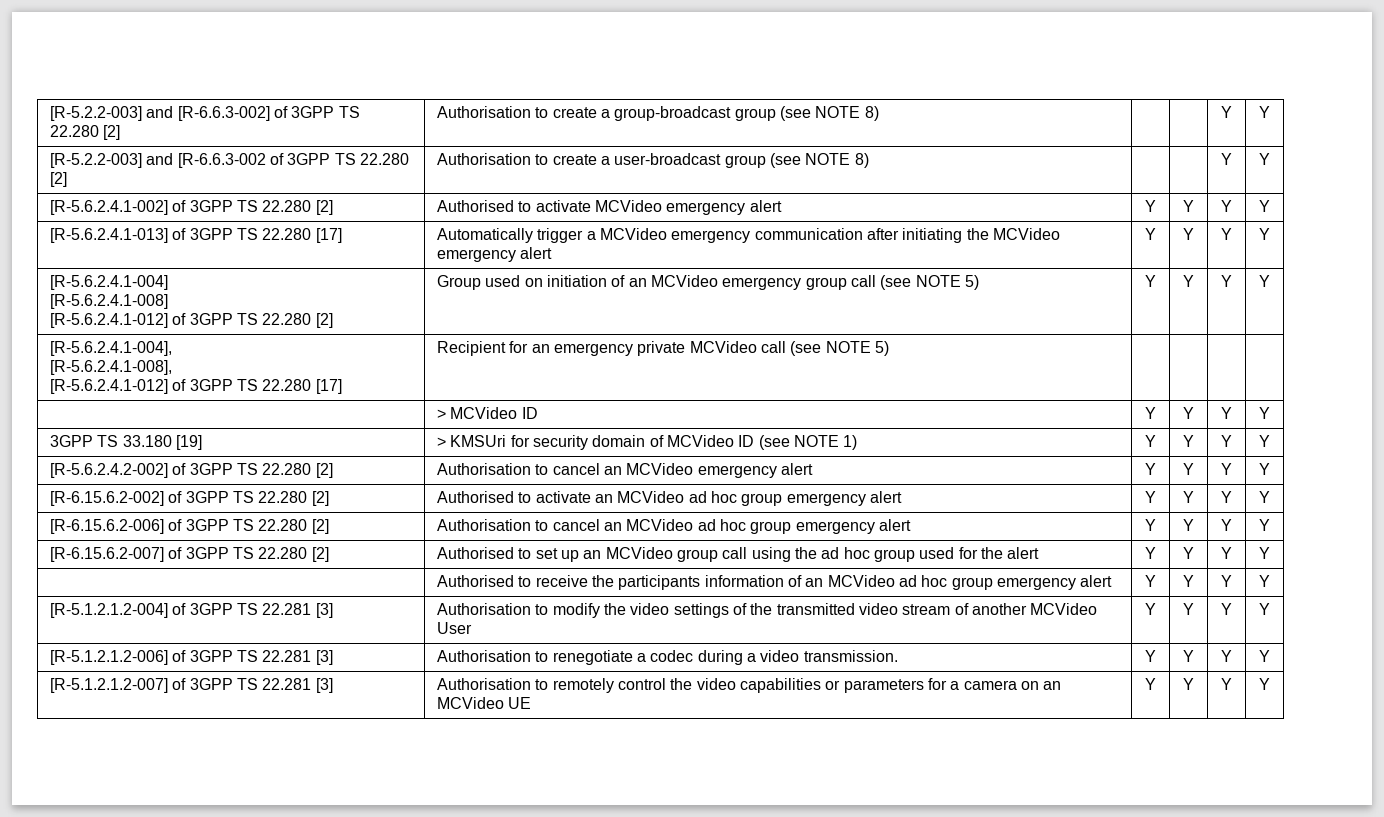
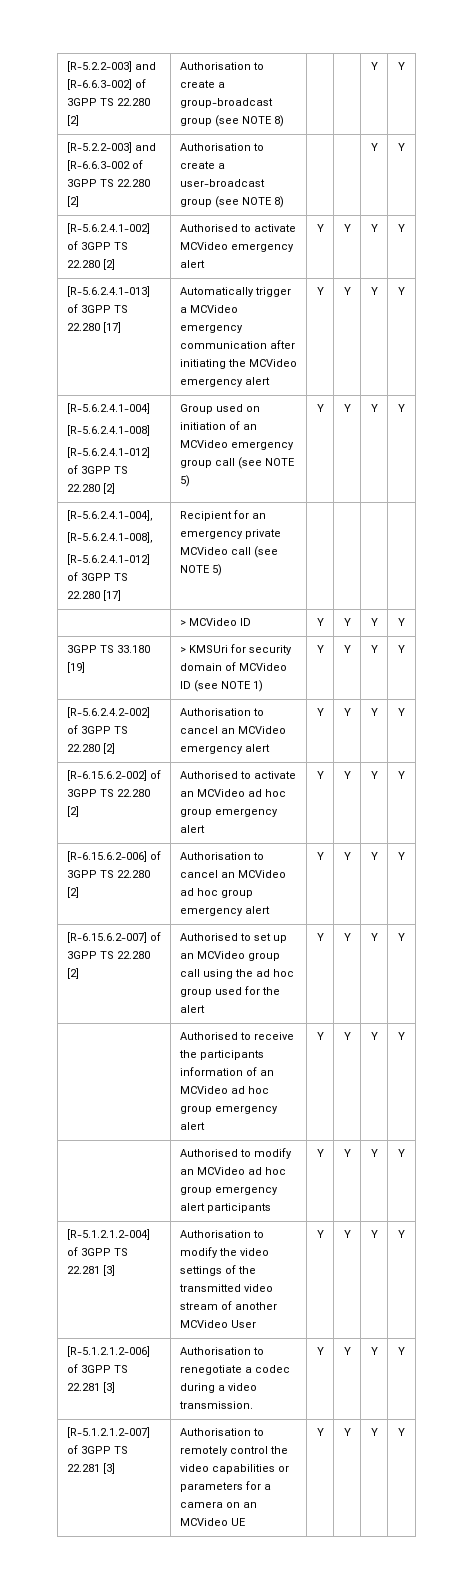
+ | Authorised to modify an MCVideo ad hoc group emergency alert participants | Y | Y | Y | Y

